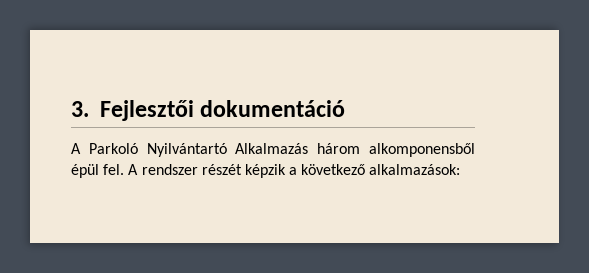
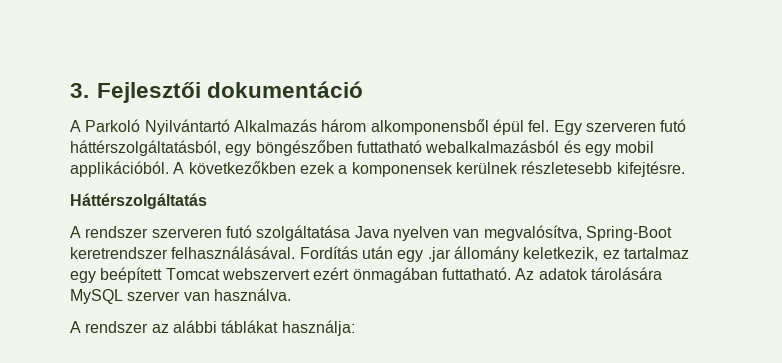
- A rendszer részét képzik a következő alkalmazások:
+ Egy szerveren futó háttérszolgáltatásból, egy böngészőben futtatható webalkalmazásból és egy mobil applikációból. A következőkben ezek a komponensek kerülnek részletesebb kifejtésre.
+ Háttérszolgáltatás
+ A rendszer szerveren futó szolgáltatása Java nyelven van megvalósítva, Spring-Boot keretrendszer felhasználásával. Fordítás után egy .jar állomány keletkezik, ez tartalmaz egy beépített Tomcat webszervert ezért önmagában futtatható. Az adatok tárolására MySQL szerver van használva.
+ A rendszer az alábbi táblákat használja:

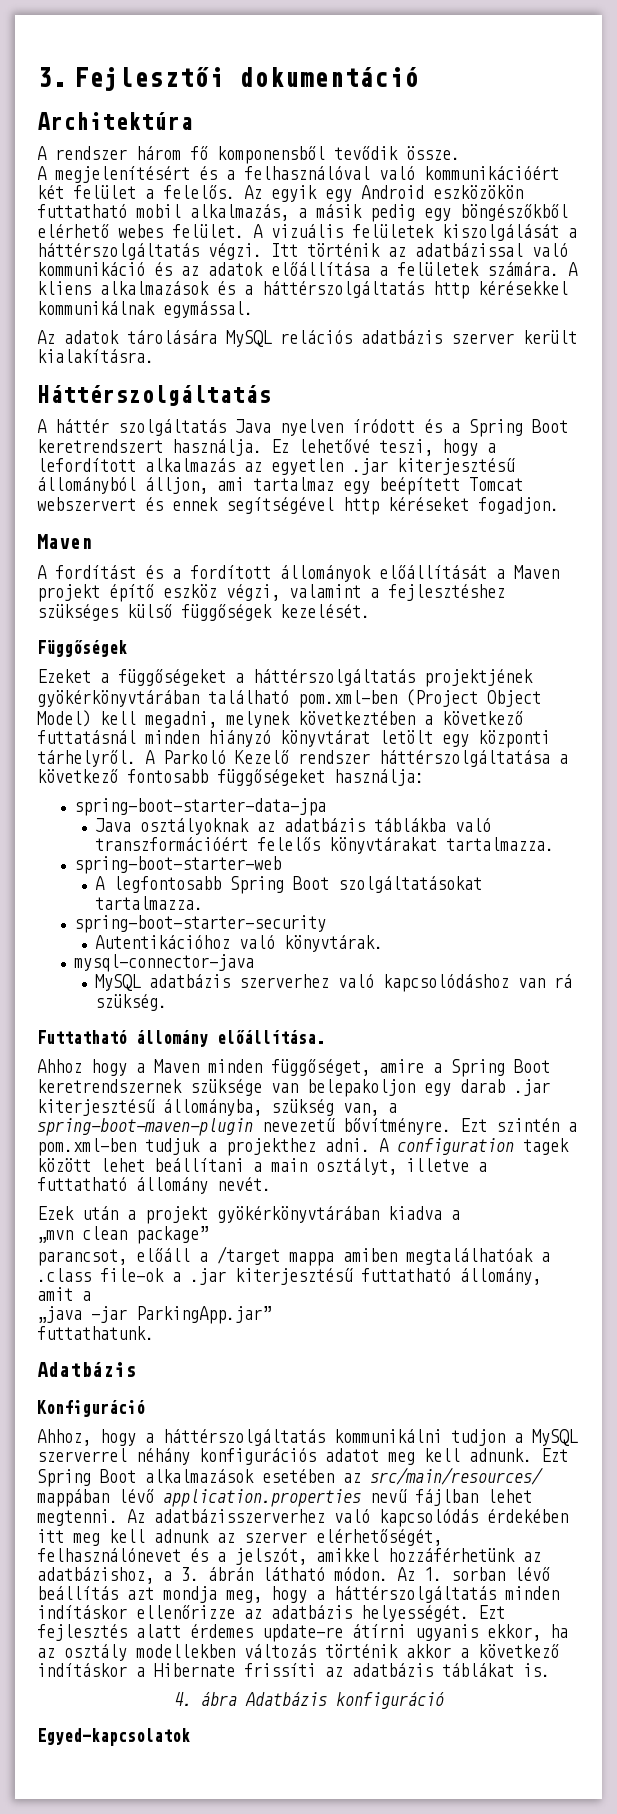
- A Parkoló Nyilvántartó Alkalmazás három alkomponensből épül fel. Egy szerveren futó háttérszolgáltatásból, egy böngészőben futtatható webalkalmazásból és egy mobil applikációból. A következőkben ezek a komponensek kerülnek részletesebb kifejtésre.
+ Architektúra
+ A rendszer három fő komponensből tevődik össze.
+ A megjelenítésért és a felhasználóval való kommunikációért két felület a felelős. Az egyik egy Android eszközökön futtatható mobil alkalmazás, a másik pedig egy böngészőkből elérhető webes felület. A vizuális felületek kiszolgálását a háttérszolgáltatás végzi. Itt történik az adatbázissal való kommunikáció és az adatok előállítása a felületek számára. A kliens alkalmazások és a háttérszolgáltatás http kérésekkel kommunikálnak egymással.
+ Az adatok tárolására MySQL relációs adatbázis szerver került kialakításra.
  Háttérszolgáltatás
- A rendszer szerveren futó szolgáltatása Java nyelven van megvalósítva, Spring-Boot keretrendszer felhasználásával. Fordítás után egy .jar állomány keletkezik, ez tartalmaz egy beépített Tomcat webszervert ezért önmagában futtatható. Az adatok tárolására MySQL szerver van használva.
- A rendszer az alábbi táblákat használja:
+ A háttér szolgáltatás Java nyelven íródott és a Spring Boot keretrendszert használja. Ez lehetővé teszi, hogy a lefordított alkalmazás az egyetlen .jar kiterjesztésű állományból álljon, ami tartalmaz egy beépített Tomcat webszervert és ennek segítségével http kéréseket fogadjon.
+ Maven
+ A fordítást és a fordított állományok előállítását a Maven projekt építő eszköz végzi, valamint a fejlesztéshez szükséges külső függőségek kezelését.
+ Függőségek
+ Ezeket a függőségeket a háttérszolgáltatás projektjének gyökérkönyvtárában található pom.xml-ben (Project Object Model) kell megadni, melynek következtében a következő futtatásnál minden hiányzó könyvtárat letölt egy központi tárhelyről. A Parkoló Kezelő rendszer háttérszolgáltatása a következő fontosabb függőségeket használja:
+ spring-boot-starter-data-jpa
+ Java osztályoknak az adatbázis táblákba való transzformációért felelős könyvtárakat tartalmazza.
+ spring-boot-starter-web
+ A legfontosabb Spring Boot szolgáltatásokat tartalmazza.
+ spring-boot-starter-security
+ Autentikációhoz való könyvtárak.
+ mysql-connector-java
+ MySQL adatbázis szerverhez való kapcsolódáshoz van rá szükség.
+ Futtatható állomány előállítása.
+ Ahhoz hogy a Maven minden függőséget, amire a Spring Boot keretrendszernek szüksége van belepakoljon egy darab .jar kiterjesztésű állományba, szükség van, a spring-boot-maven-plugin nevezetű bővítményre. Ezt szintén a pom.xml-ben tudjuk a projekthez adni. A configuration tagek között lehet beállítani a main osztályt, illetve a futtatható állomány nevét.
+ Ezek után a projekt gyökérkönyvtárában kiadva a
+ „mvn clean package”
+ parancsot, előáll a /target mappa amiben megtalálhatóak a .class file-ok a .jar kiterjesztésű futtatható állomány, amit a
+ „java -jar ParkingApp.jar”
+ futtathatunk.
+ Adatbázis
+ Konfiguráció
+ Ahhoz, hogy a háttérszolgáltatás kommunikálni tudjon a MySQL szerverrel néhány konfigurációs adatot meg kell adnunk. Ezt Spring Boot alkalmazások esetében az src/main/resources/ mappában lévő application.properties nevű fájlban lehet megtenni. Az adatbázisszerverhez való kapcsolódás érdekében itt meg kell adnunk az szerver elérhetőségét, felhasználónevet és a jelszót, amikkel hozzáférhetünk az adatbázishoz, a 3. ábrán látható módon. Az 1. sorban lévő beállítás azt mondja meg, hogy a háttérszolgáltatás minden indításkor ellenőrizze az adatbázis helyességét. Ezt fejlesztés alatt érdemes update-re átírni ugyanis ekkor, ha az osztály modellekben változás történik akkor a következő indításkor a Hibernate frissíti az adatbázis táblákat is.
+ 4. ábra Adatbázis konfiguráció
+ Egyed-kapcsolatok

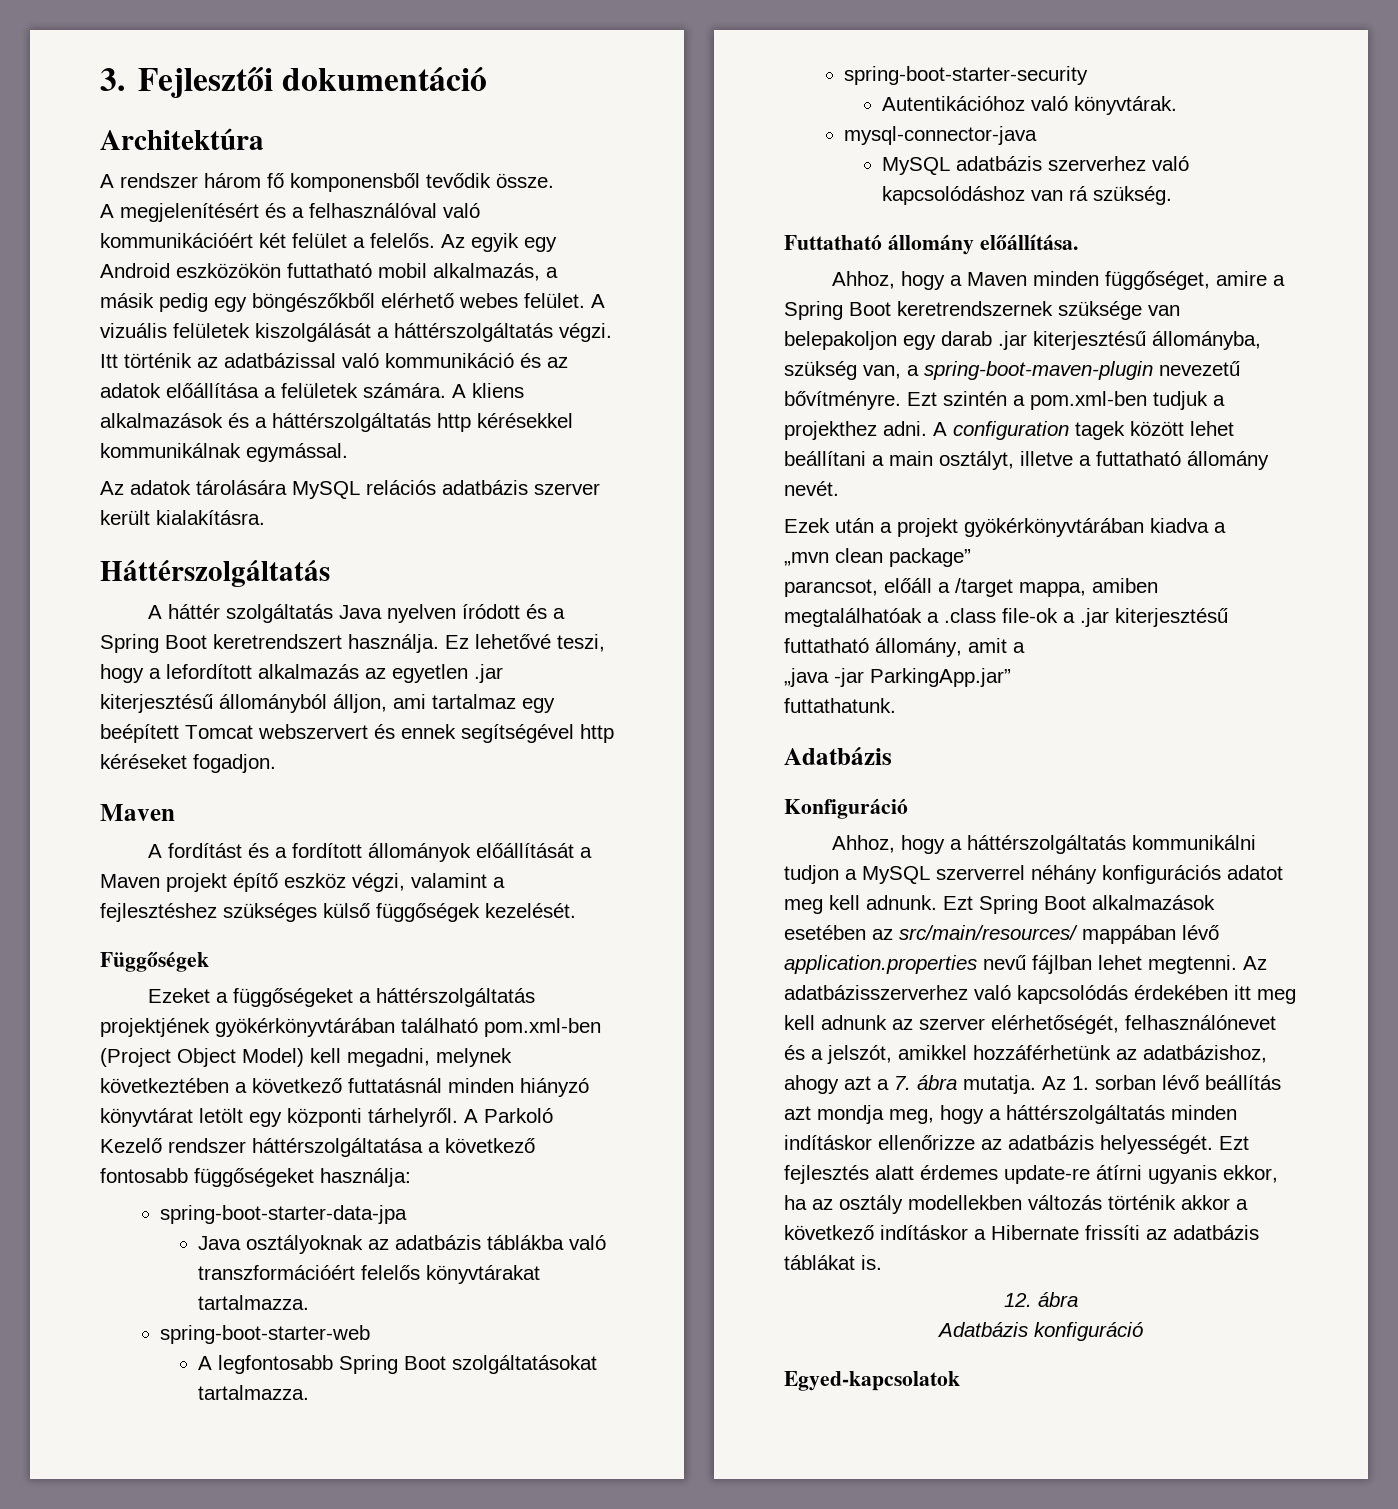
- Ahhoz hogy a Maven minden függőséget, amire a Spring Boot keretrendszernek szüksége van belepakoljon egy darab .jar kiterjesztésű állományba, szükség van, a spring-boot-maven-plugin nevezetű bővítményre.
+ Ahhoz, hogy a Maven minden függőséget, amire a Spring Boot keretrendszernek szüksége van belepakoljon egy darab .jar kiterjesztésű állományba, szükség van, a spring-boot-maven-plugin nevezetű bővítményre.
- parancsot, előáll a /target mappa amiben megtalálhatóak a .class file-ok a .jar kiterjesztésű futtatható állomány, amit a
+ parancsot, előáll a /target mappa, amiben megtalálhatóak a .class file-ok a .jar kiterjesztésű futtatható állomány, amit a
- Az adatbázisszerverhez való kapcsolódás érdekében itt meg kell adnunk az szerver elérhetőségét, felhasználónevet és a jelszót, amikkel hozzáférhetünk az adatbázishoz, a 3. ábrán látható módon.
+ Az adatbázisszerverhez való kapcsolódás érdekében itt meg kell adnunk az szerver elérhetőségét, felhasználónevet és a jelszót, amikkel hozzáférhetünk az adatbázishoz, ahogy azt a 7. ábra mutatja.
- 4. ábra Adatbázis konfiguráció
+ 12. ábra
+ Adatbázis konfiguráció

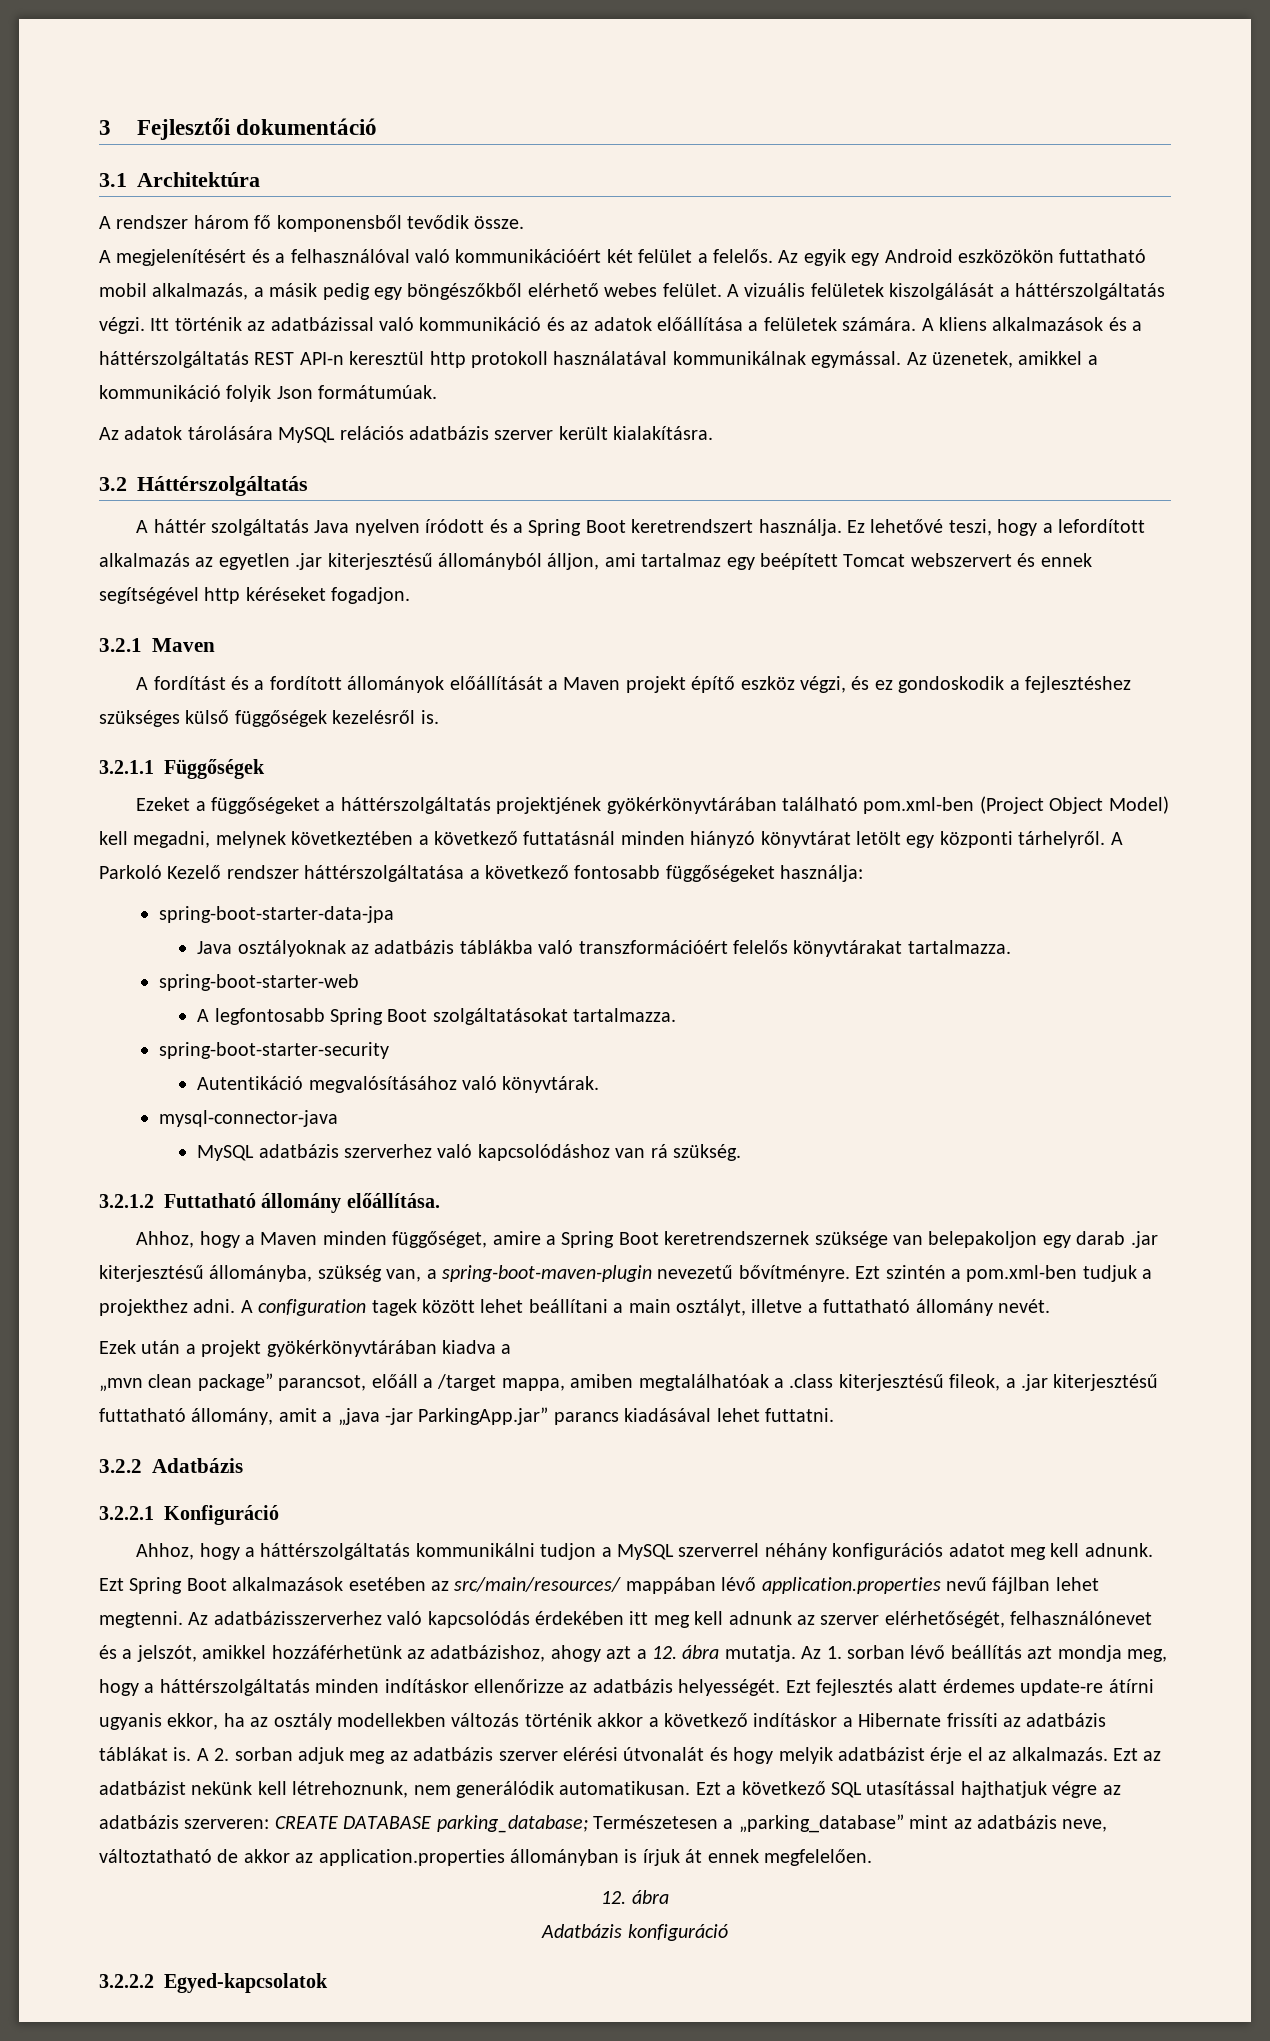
- 3. Fejlesztői dokumentáció
+ 3 Fejlesztői dokumentáció
- Architektúra
+ 3.1 Architektúra
- A kliens alkalmazások és a háttérszolgáltatás http kérésekkel kommunikálnak egymással.
+ A kliens alkalmazások és a háttérszolgáltatás REST API-n keresztül http protokoll használatával kommunikálnak egymással. Az üzenetek, amikkel a kommunikáció folyik Json formátumúak.
- Háttérszolgáltatás
+ 3.2 Háttérszolgáltatás
  Ez lehetővé teszi, hogy a lefordított alkalmazás az egyetlen .jar kiterjesztésű állományból álljon, ami tartalmaz egy beépített Tomcat webszervert és ennek segítségével http kéréseket fogadjon.
- Maven
+ 3.2.1 Maven
- A fordítást és a fordított állományok előállítását a Maven projekt építő eszköz végzi, valamint a fejlesztéshez szükséges külső függőségek kezelését.
- Függőségek
+ A fordítást és a fordított állományok előállítását a Maven projekt építő eszköz végzi, és ez gondoskodik a fejlesztéshez szükséges külső függőségek kezelésről is.
+ 3.2.1.1 Függőségek
- Autentikációhoz való könyvtárak.
+ Autentikáció megvalósításához való könyvtárak.
- Futtatható állomány előállítása.
+ 3.2.1.2 Futtatható állomány előállítása.
- „mvn clean package”
- parancsot, előáll a /target mappa, amiben megtalálhatóak a .class file-ok a .jar kiterjesztésű futtatható állomány, amit a
- „java -jar ParkingApp.jar”
- futtathatunk.
- Adatbázis
+ „mvn clean package” parancsot, előáll a /target mappa, amiben megtalálhatóak a .class kiterjesztésű fileok, a .jar kiterjesztésű futtatható állomány, amit a „java -jar ParkingApp.jar” parancs kiadásával lehet futtatni.
+ 3.2.2 Adatbázis
- Konfiguráció
+ 3.2.2.1 Konfiguráció
- Az adatbázisszerverhez való kapcsolódás érdekében itt meg kell adnunk az szerver elérhetőségét, felhasználónevet és a jelszót, amikkel hozzáférhetünk az adatbázishoz, ahogy azt a 7. ábra mutatja.
+ Az adatbázisszerverhez való kapcsolódás érdekében itt meg kell adnunk az szerver elérhetőségét, felhasználónevet és a jelszót, amikkel hozzáférhetünk az adatbázishoz, ahogy azt a 12. ábra mutatja.
+ A 2. sorban adjuk meg az adatbázis szerver elérési útvonalát és hogy melyik adatbázist érje el az alkalmazás. Ezt az adatbázist nekünk kell létrehoznunk, nem generálódik automatikusan. Ezt a következő SQL utasítással hajthatjuk végre az adatbázis szerveren: CREATE DATABASE parking_database; Természetesen a „parking_database” mint az adatbázis neve, változtatható de akkor az application.properties állományban is írjuk át ennek megfelelően.
- Egyed-kapcsolatok
+ 3.2.2.2 Egyed-kapcsolatok

